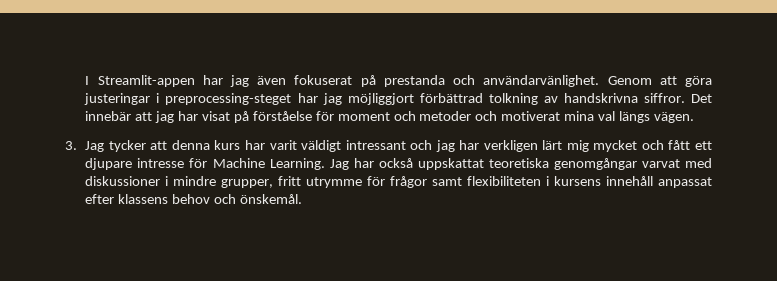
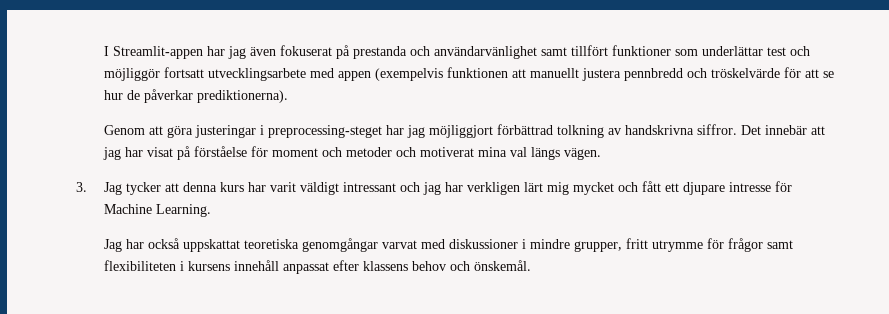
- I Streamlit-appen har jag även fokuserat på prestanda och användarvänlighet. Genom att göra justeringar i preprocessing-steget har jag möjliggjort förbättrad tolkning av handskrivna siffror.
+ I Streamlit-appen har jag även fokuserat på prestanda och användarvänlighet samt tillfört funktioner som underlättar test och möjliggör fortsatt utvecklingsarbete med appen (exempelvis funktionen att manuellt justera pennbredd och tröskelvärde för att se hur de påverkar prediktionerna).
+ Genom att göra justeringar i preprocessing-steget har jag möjliggjort förbättrad tolkning av handskrivna siffror.
- 3. Jag tycker att denna kurs har varit väldigt intressant och jag har verkligen lärt mig mycket och fått ett djupare intresse för Machine Learning. Jag har också uppskattat teoretiska genomgångar varvat med diskussioner i mindre grupper, fritt utrymme för frågor samt flexibiliteten i kursens innehåll anpassat efter klassens behov och önskemål.
+ 3. Jag tycker att denna kurs har varit väldigt intressant och jag har verkligen lärt mig mycket och fått ett djupare intresse för Machine Learning.
+ Jag har också uppskattat teoretiska genomgångar varvat med diskussioner i mindre grupper, fritt utrymme för frågor samt flexibiliteten i kursens innehåll anpassat efter klassens behov och önskemål.

